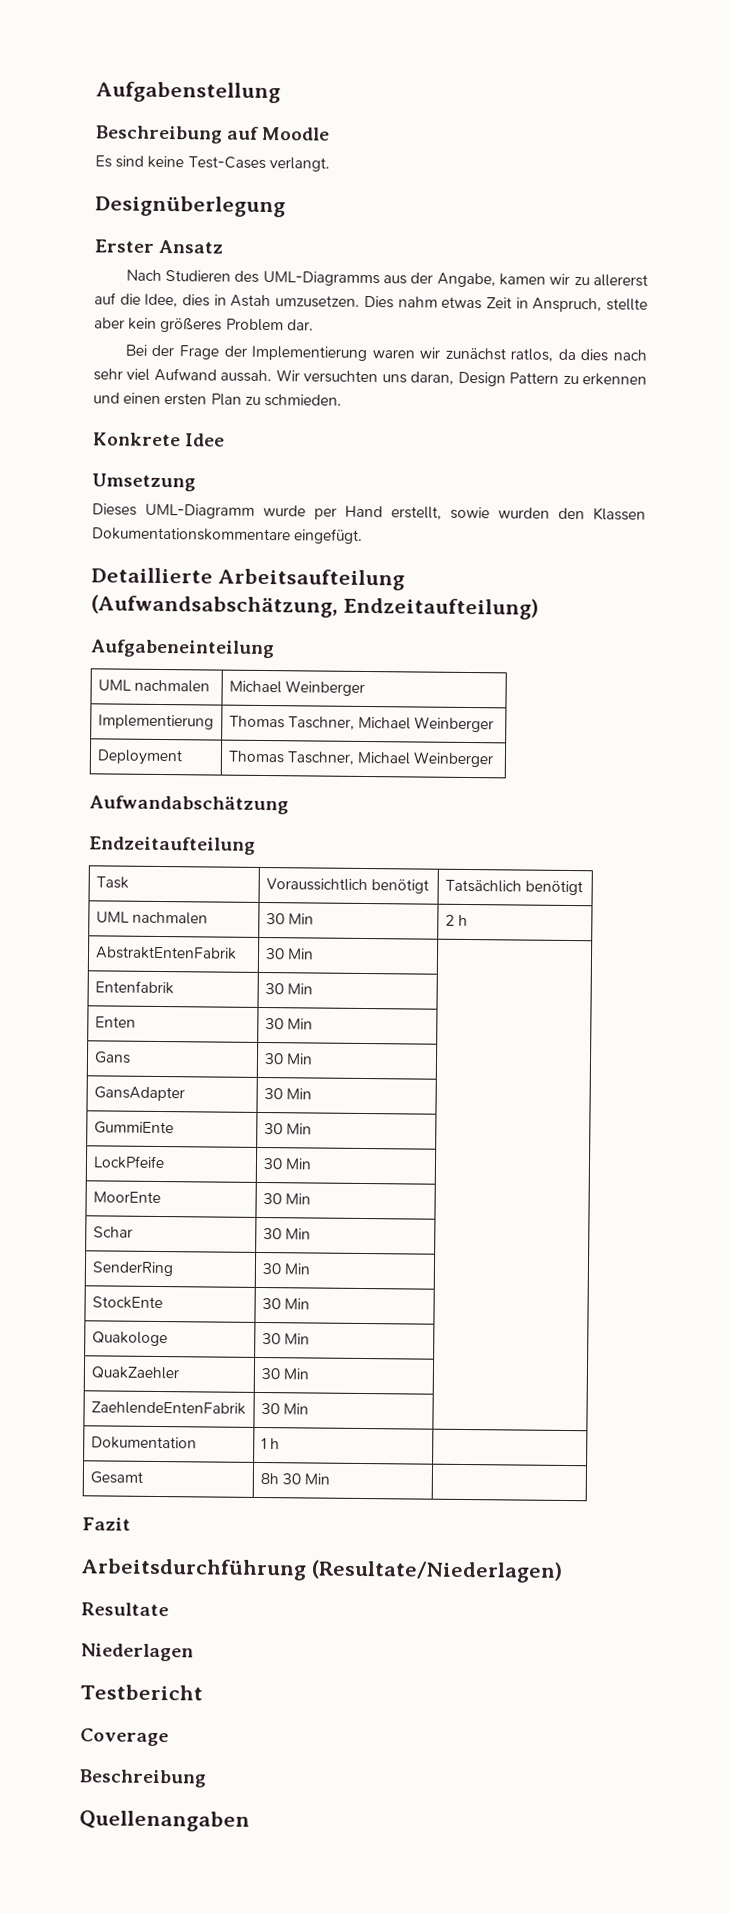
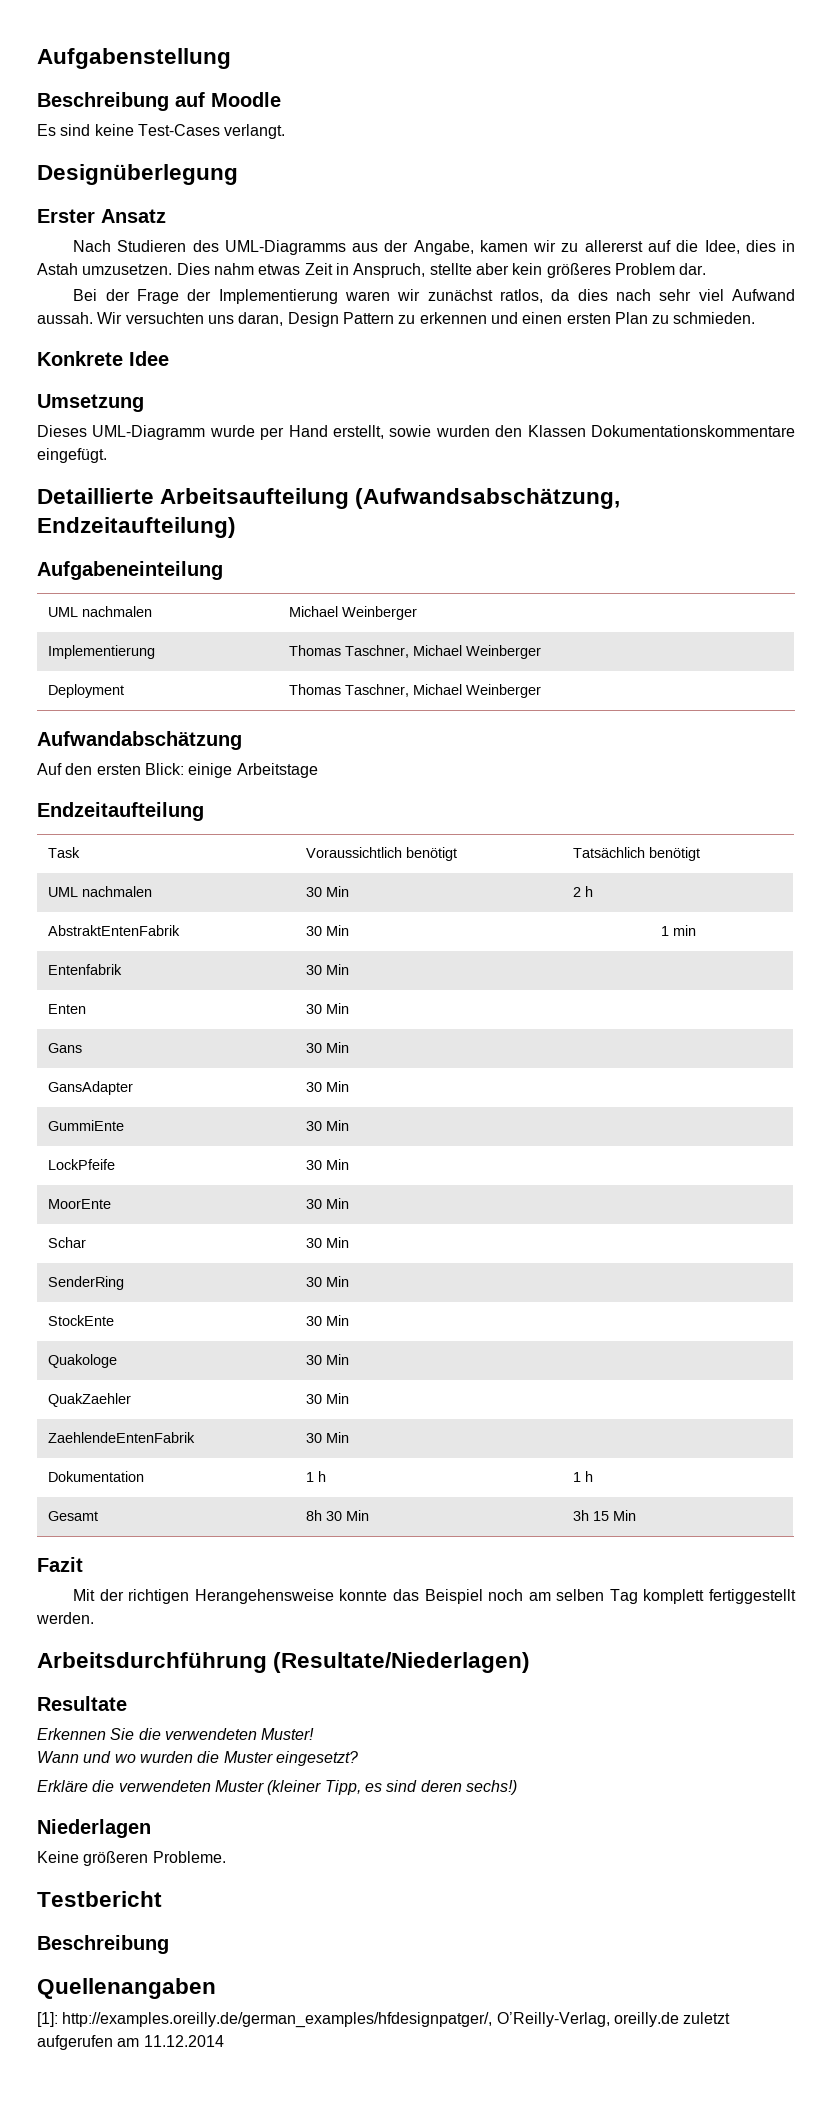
+ Auf den ersten Blick: einige Arbeitstage
- AbstraktEntenFabrik | 30 Min |
+ AbstraktEntenFabrik | 30 Min | 1 min
- Dokumentation | 1 h |
+ Dokumentation | 1 h | 1 h
- Gesamt | 8h 30 Min |
+ Gesamt | 8h 30 Min | 3h 15 Min
  Fazit
+ Mit der richtigen Herangehensweise konnte das Beispiel noch am selben Tag komplett fertiggestellt werden.
  Arbeitsdurchführung (Resultate/Niederlagen)
  Resultate
+ Erkennen Sie die verwendeten Muster!
+ Wann und wo wurden die Muster eingesetzt?
+ Erkläre die verwendeten Muster (kleiner Tipp, es sind deren sechs!)
  Niederlagen
+ Keine größeren Probleme.
- Coverage
+ [1]: http://examples.oreilly.de/german_examples/hfdesignpatger/, O’Reilly-Verlag, oreilly.de zuletzt aufgerufen am 11.12.2014

